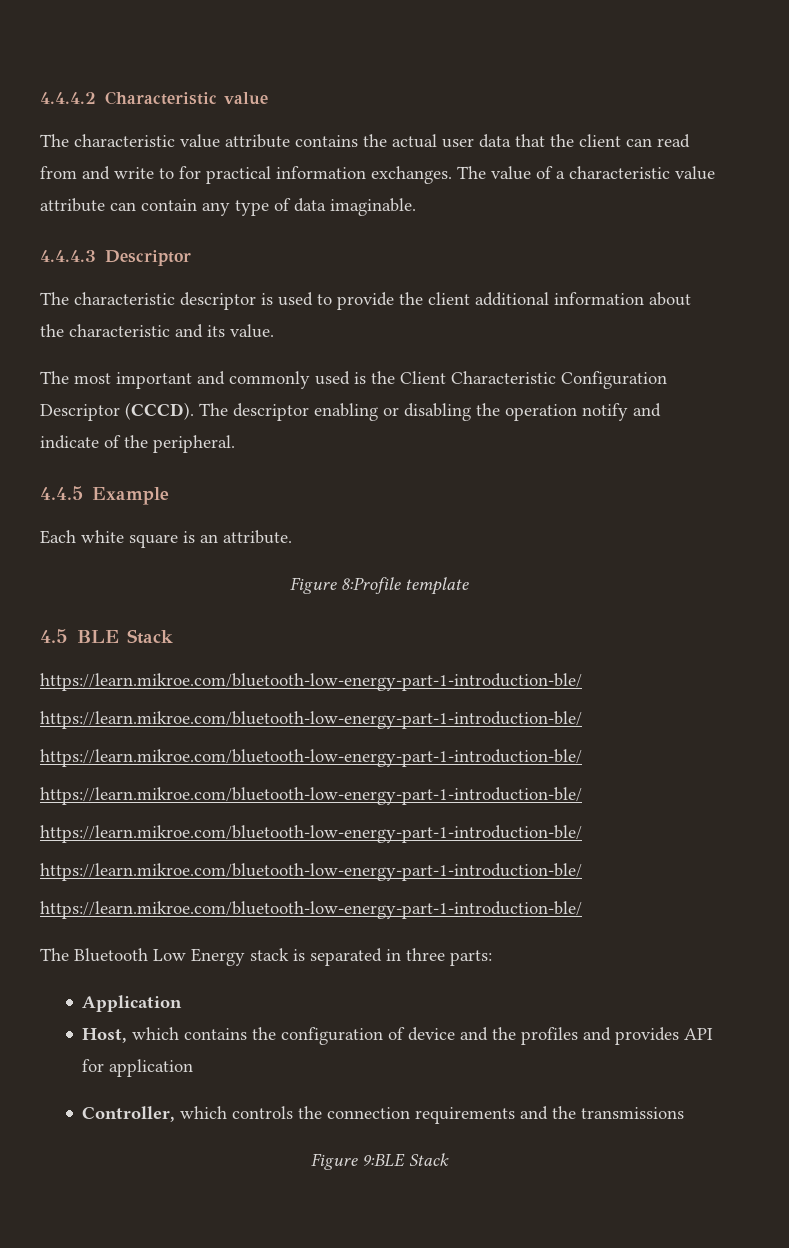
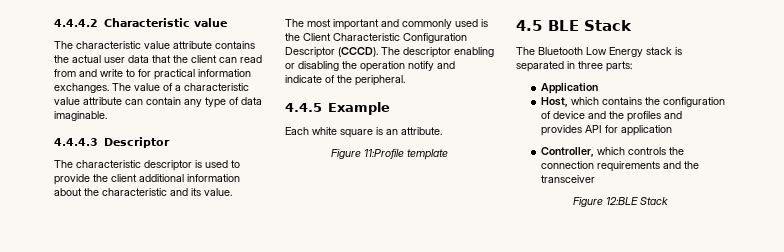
- Figure 8:Profile template
+ Figure 11:Profile template
  4.5 BLE Stack
- https://learn.mikroe.com/bluetooth-low-energy-part-1-introduction-ble/
- https://learn.mikroe.com/bluetooth-low-energy-part-1-introduction-ble/
- https://learn.mikroe.com/bluetooth-low-energy-part-1-introduction-ble/
- https://learn.mikroe.com/bluetooth-low-energy-part-1-introduction-ble/
- https://learn.mikroe.com/bluetooth-low-energy-part-1-introduction-ble/
- https://learn.mikroe.com/bluetooth-low-energy-part-1-introduction-ble/
- https://learn.mikroe.com/bluetooth-low-energy-part-1-introduction-ble/
- Controller, which controls the connection requirements and the transmissions
- Figure 9:BLE Stack
+ Controller, which controls the connection requirements and the transceiver
+ Figure 12:BLE Stack

